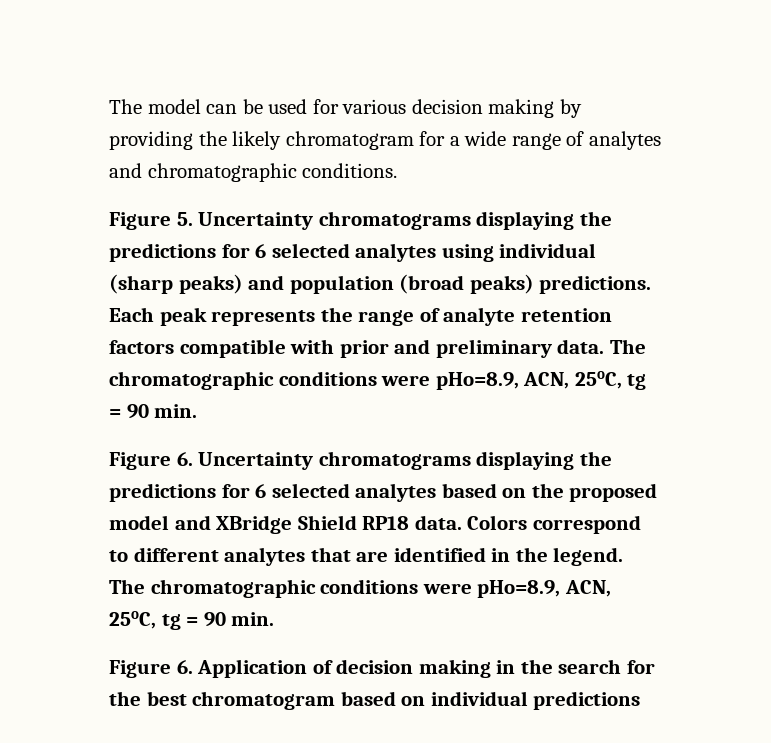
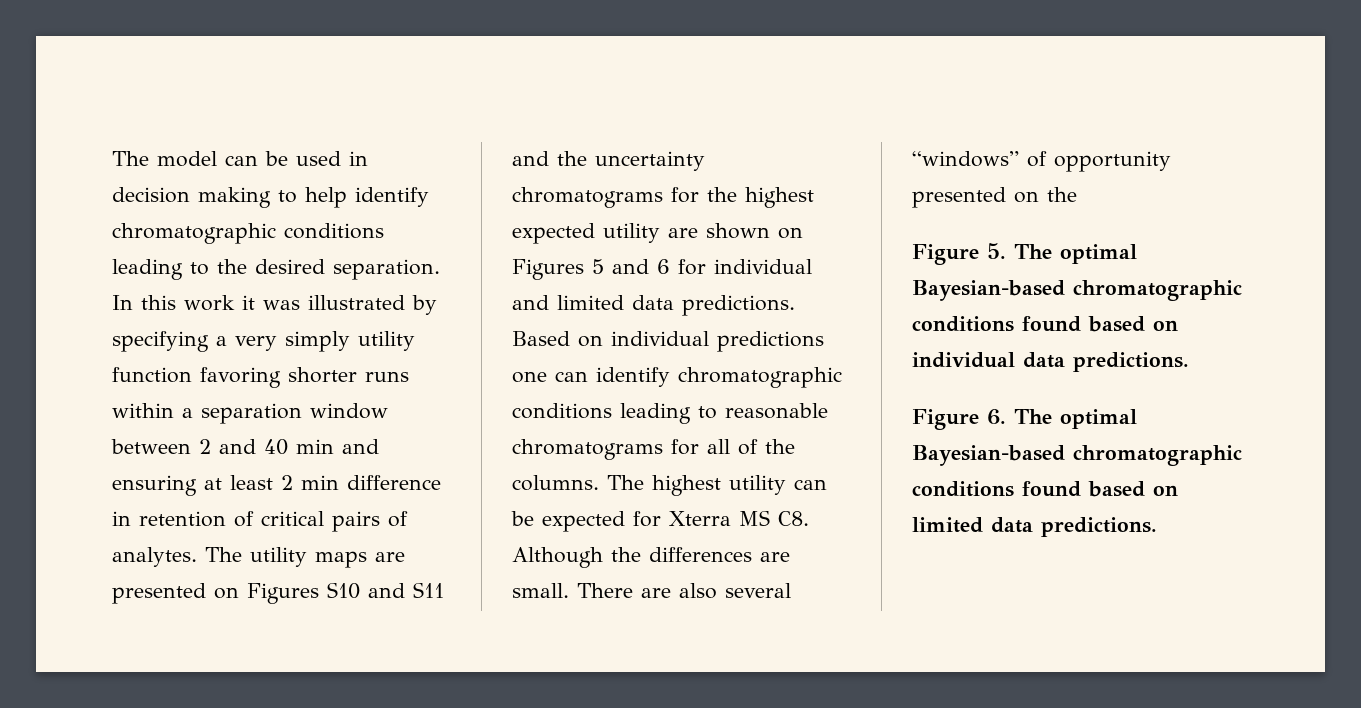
- The model can be used for various decision making by providing the likely chromatogram for a wide range of analytes and chromatographic conditions.
- Figure 5. Uncertainty chromatograms displaying the predictions for 6 selected analytes using individual (sharp peaks) and population (broad peaks) predictions. Each peak represents the range of analyte retention factors compatible with prior and preliminary data. The chromatographic conditions were pHo=8.9, ACN, 25oC, tg = 90 min.
- Figure 6. Uncertainty chromatograms displaying the predictions for 6 selected analytes based on the proposed model and XBridge Shield RP18 data. Colors correspond to different analytes that are identified in the legend. The chromatographic conditions were pHo=8.9, ACN, 25oC, tg = 90 min.
- Figure 6. Application of decision making in the search for the best chromatogram based on individual predictions
+ The model can be used in decision making to help identify chromatographic conditions leading to the desired separation. In this work it was illustrated by specifying a very simply utility function favoring shorter runs within a separation window between 2 and 40 min and ensuring at least 2 min difference in retention of critical pairs of analytes. The utility maps are presented on Figures S10 and S11 and the uncertainty chromatograms for the highest expected utility are shown on Figures 5 and 6 for individual and limited data predictions. Based on individual predictions one can identify chromatographic conditions leading to reasonable chromatograms for all of the columns. The highest utility can be expected for Xterra MS C8. Although the differences are small. There are also several “windows” of opportunity presented on the
+ Figure 5. The optimal Bayesian-based chromatographic conditions found based on individual data predictions.
+ Figure 6. The optimal Bayesian-based chromatographic conditions found based on limited data predictions.

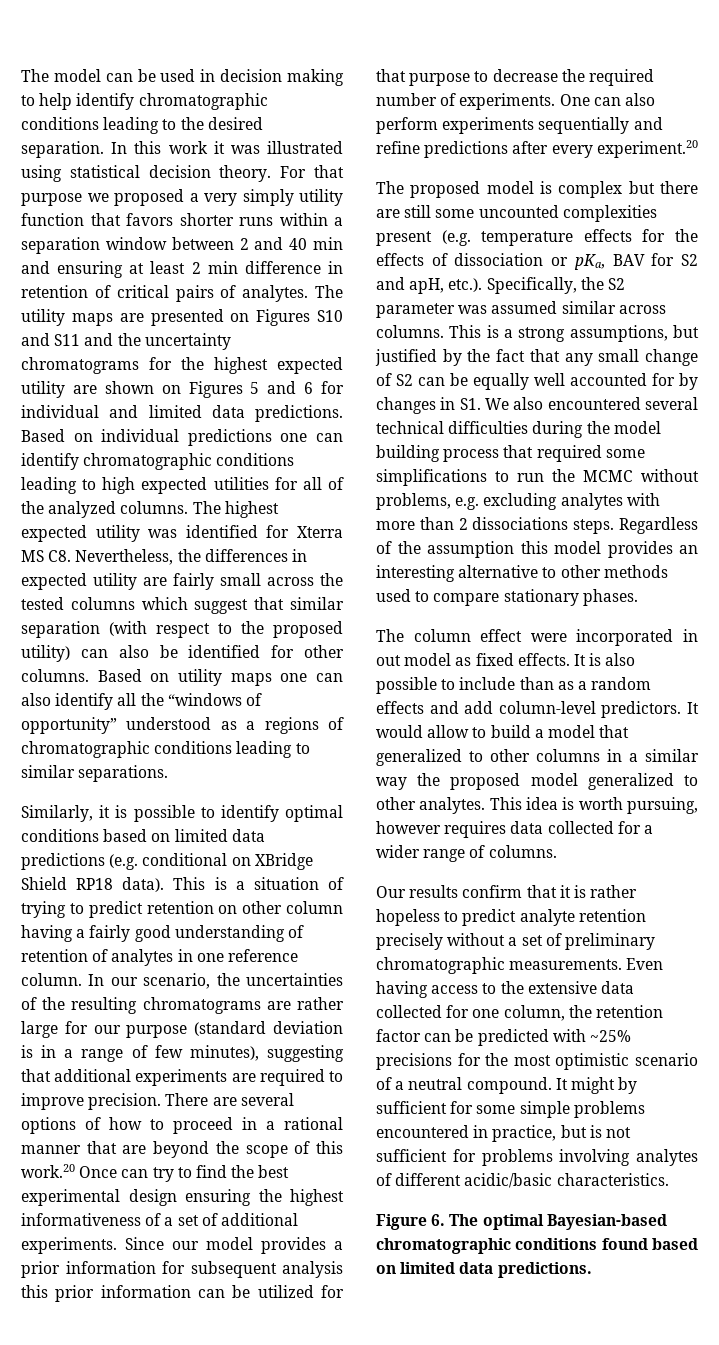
- In this work it was illustrated by specifying a very simply utility function favoring shorter runs within a separation window between 2 and 40 min and ensuring at least 2 min difference in retention of critical pairs of analytes.
+ In this work it was illustrated using statistical decision theory. For that purpose we proposed a very simply utility function that favors shorter runs within a separation window between 2 and 40 min and ensuring at least 2 min difference in retention of critical pairs of analytes.
- Based on individual predictions one can identify chromatographic conditions leading to reasonable chromatograms for all of the columns.
+ Based on individual predictions one can identify chromatographic conditions leading to high expected utilities for all of the analyzed columns.
- The highest utility can be expected for Xterra MS C8. Although the differences are small. There are also several “windows” of opportunity presented on the
- Figure 5. The optimal Bayesian-based chromatographic conditions found based on individual data predictions.
+ The highest expected utility was identified for Xterra MS C8. Nevertheless, the differences in expected utility are fairly small across the tested columns which suggest that similar separation (with respect to the proposed utility) can also be identified for other columns. Based on utility maps one can also identify all the “windows of opportunity” understood as a regions of chromatographic conditions leading to similar separations.
+ Similarly, it is possible to identify optimal conditions based on limited data predictions (e.g. conditional on XBridge Shield RP18 data). This is a situation of trying to predict retention on other column having a fairly good understanding of retention of analytes in one reference column. In our scenario, the uncertainties of the resulting chromatograms are rather large for our purpose (standard deviation is in a range of few minutes), suggesting that additional experiments are required to improve precision. There are several options of how to proceed in a rational manner that are beyond the scope of this work.20 Once can try to find the best experimental design ensuring the highest informativeness of a set of additional experiments. Since our model provides a prior information for subsequent analysis this prior information can be utilized for that purpose to decrease the required number of experiments. One can also perform experiments sequentially and refine predictions after every experiment.20
+ The proposed model is complex but there are still some uncounted complexities present (e.g. temperature effects for the effects of dissociation or pKa, BAV for S2 and apH, etc.). Specifically, the S2 parameter was assumed similar across columns. This is a strong assumptions, but justified by the fact that any small change of S2 can be equally well accounted for by changes in S1. We also encountered several technical difficulties during the model building process that required some simplifications to run the MCMC without problems, e.g. excluding analytes with more than 2 dissociations steps. Regardless of the assumption this model provides an interesting alternative to other methods used to compare stationary phases.
+ The column effect were incorporated in out model as fixed effects. It is also possible to include than as a random effects and add column-level predictors. It would allow to build a model that generalized to other columns in a similar way the proposed model generalized to other analytes. This idea is worth pursuing, however requires data collected for a wider range of columns.
+ Our results confirm that it is rather hopeless to predict analyte retention precisely without a set of preliminary chromatographic measurements. Even having access to the extensive data collected for one column, the retention factor can be predicted with ~25% precisions for the most optimistic scenario of a neutral compound. It might by sufficient for some simple problems encountered in practice, but is not sufficient for problems involving analytes of different acidic/basic characteristics.

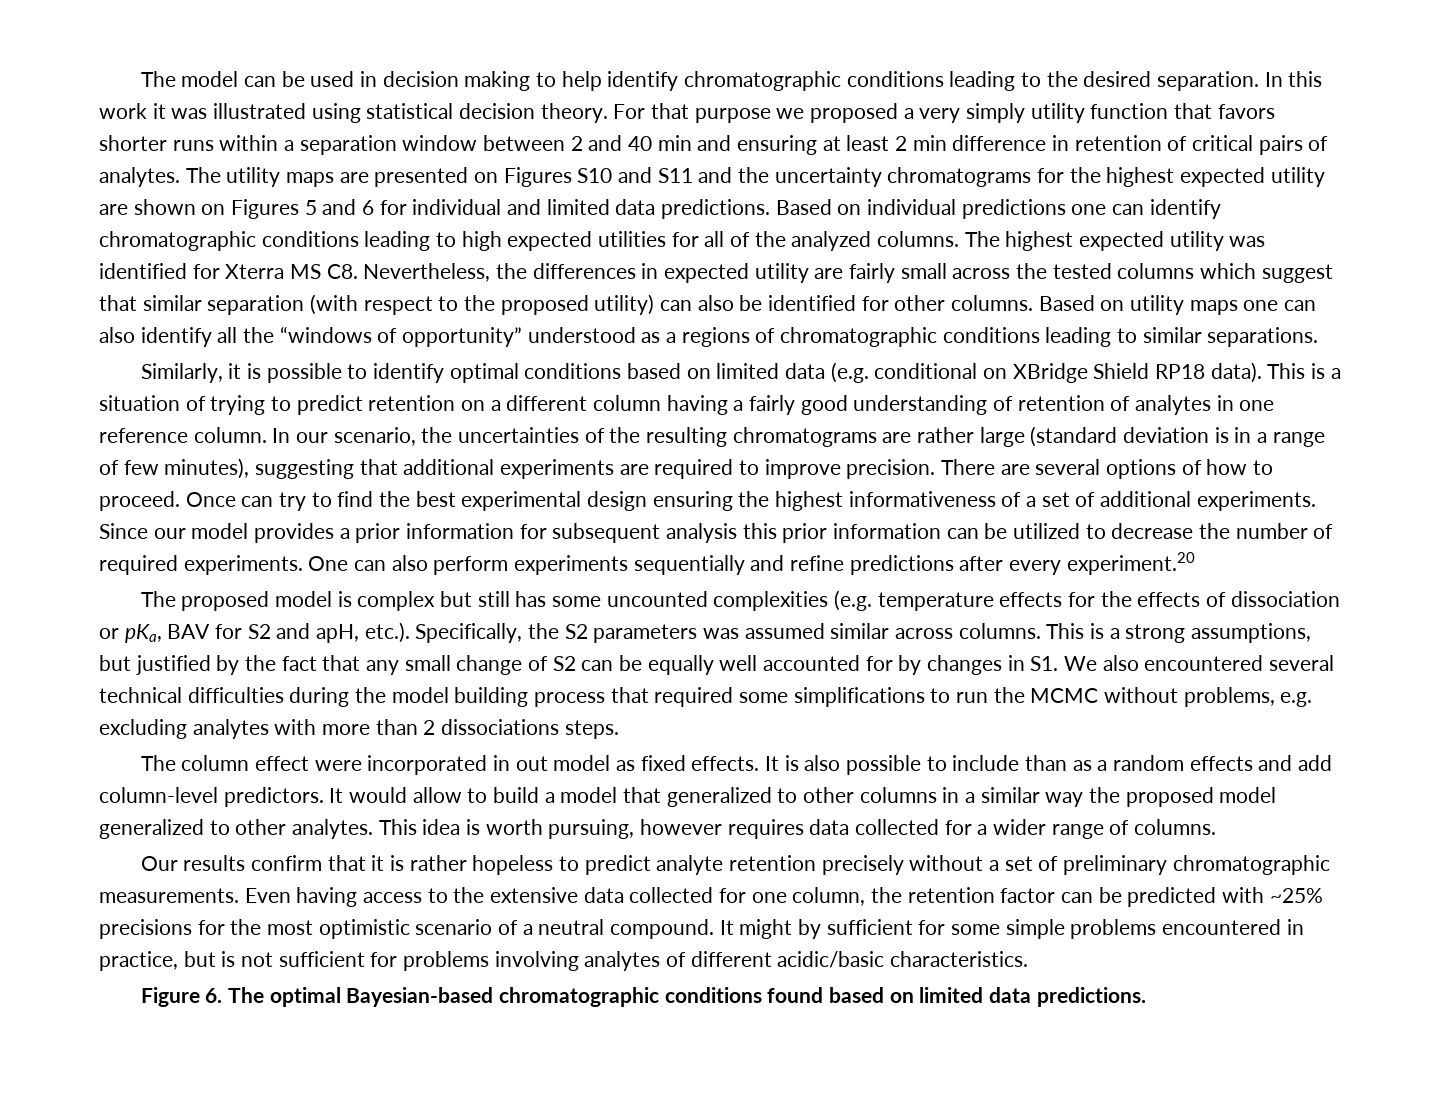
- Similarly, it is possible to identify optimal conditions based on limited data predictions (e.g. conditional on XBridge Shield RP18 data).
+ Similarly, it is possible to identify optimal conditions based on limited data (e.g. conditional on XBridge Shield RP18 data).
- This is a situation of trying to predict retention on other column having a fairly good understanding of retention of analytes in one reference column.
+ This is a situation of trying to predict retention on a different column having a fairly good understanding of retention of analytes in one reference column.
- In our scenario, the uncertainties of the resulting chromatograms are rather large for our purpose (standard deviation is in a range of few minutes), suggesting that additional experiments are required to improve precision.
+ In our scenario, the uncertainties of the resulting chromatograms are rather large (standard deviation is in a range of few minutes), suggesting that additional experiments are required to improve precision.
- There are several options of how to proceed in a rational manner that are beyond the scope of this work.20 Once can try to find the best experimental design ensuring the highest informativeness of a set of additional experiments.
+ There are several options of how to proceed. Once can try to find the best experimental design ensuring the highest informativeness of a set of additional experiments.
- Since our model provides a prior information for subsequent analysis this prior information can be utilized for that purpose to decrease the required number of experiments.
+ Since our model provides a prior information for subsequent analysis this prior information can be utilized to decrease the number of required experiments.
- The proposed model is complex but there are still some uncounted complexities present (e.g. temperature effects for the effects of dissociation or pKa, BAV for S2 and apH, etc.). Specifically, the S2 parameter was assumed similar across columns.
+ The proposed model is complex but still has some uncounted complexities (e.g. temperature effects for the effects of dissociation or pKa, BAV for S2 and apH, etc.). Specifically, the S2 parameters was assumed similar across columns.
- Regardless of the assumption this model provides an interesting alternative to other methods used to compare stationary phases.

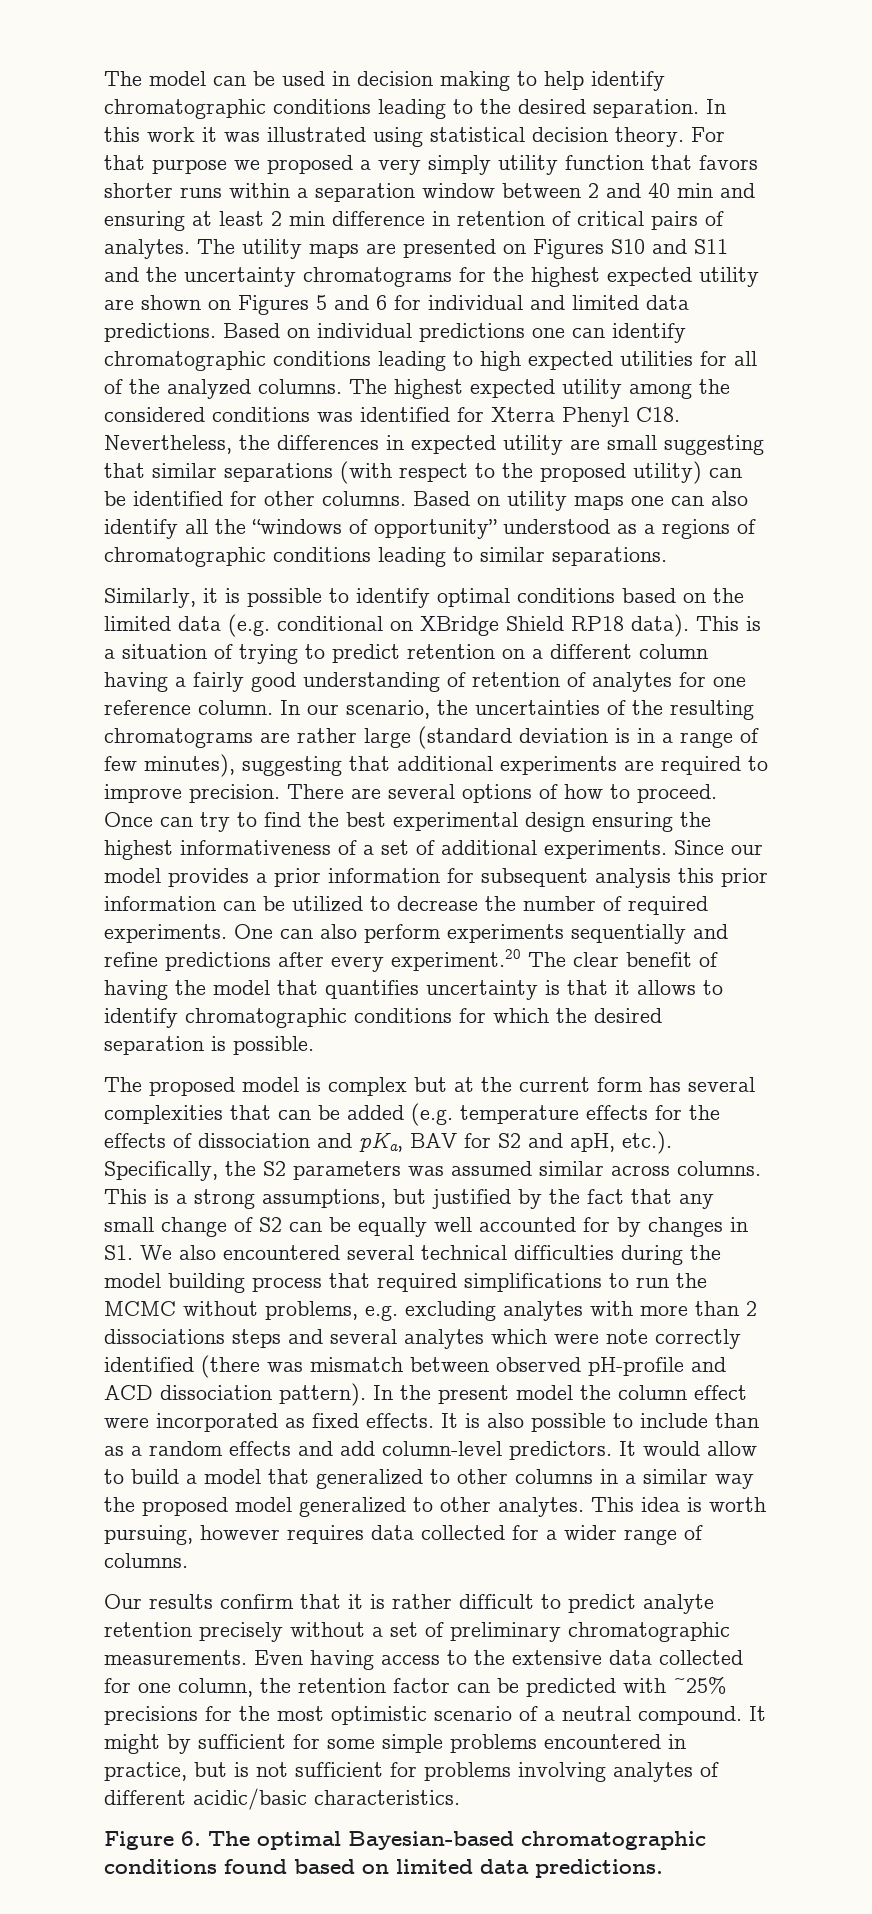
- The highest expected utility was identified for Xterra MS C8. Nevertheless, the differences in expected utility are fairly small across the tested columns which suggest that similar separation (with respect to the proposed utility) can also be identified for other columns.
+ The highest expected utility among the considered conditions was identified for Xterra Phenyl C18. Nevertheless, the differences in expected utility are small suggesting that similar separations (with respect to the proposed utility) can be identified for other columns.
- Similarly, it is possible to identify optimal conditions based on limited data (e.g. conditional on XBridge Shield RP18 data).
+ Similarly, it is possible to identify optimal conditions based on the limited data (e.g. conditional on XBridge Shield RP18 data).
- This is a situation of trying to predict retention on a different column having a fairly good understanding of retention of analytes in one reference column.
+ This is a situation of trying to predict retention on a different column having a fairly good understanding of retention of analytes for one reference column.
- One can also perform experiments sequentially and refine predictions after every experiment.20
+ One can also perform experiments sequentially and refine predictions after every experiment.20 The clear benefit of having the model that quantifies uncertainty is that it allows to identify chromatographic conditions for which the desired separation is possible.
- The proposed model is complex but still has some uncounted complexities (e.g. temperature effects for the effects of dissociation or pKa, BAV for S2 and apH, etc.). Specifically, the S2 parameters was assumed similar across columns.
+ The proposed model is complex but at the current form has several complexities that can be added (e.g. temperature effects for the effects of dissociation and pKa, BAV for S2 and apH, etc.). Specifically, the S2 parameters was assumed similar across columns.
- This is a strong assumptions, but justified by the fact that any small change of S2 can be equally well accounted for by changes in S1. We also encountered several technical difficulties during the model building process that required some simplifications to run the MCMC without problems, e.g. excluding analytes with more than 2 dissociations steps.
- The column effect were incorporated in out model as fixed effects.
+ This is a strong assumptions, but justified by the fact that any small change of S2 can be equally well accounted for by changes in S1. We also encountered several technical difficulties during the model building process that required simplifications to run the MCMC without problems, e.g. excluding analytes with more than 2 dissociations steps and several analytes which were note correctly identified (there was mismatch between observed pH-profile and ACD dissociation pattern). In the present model the column effect were incorporated as fixed effects.
- Our results confirm that it is rather hopeless to predict analyte retention precisely without a set of preliminary chromatographic measurements.
+ Our results confirm that it is rather difficult to predict analyte retention precisely without a set of preliminary chromatographic measurements.

